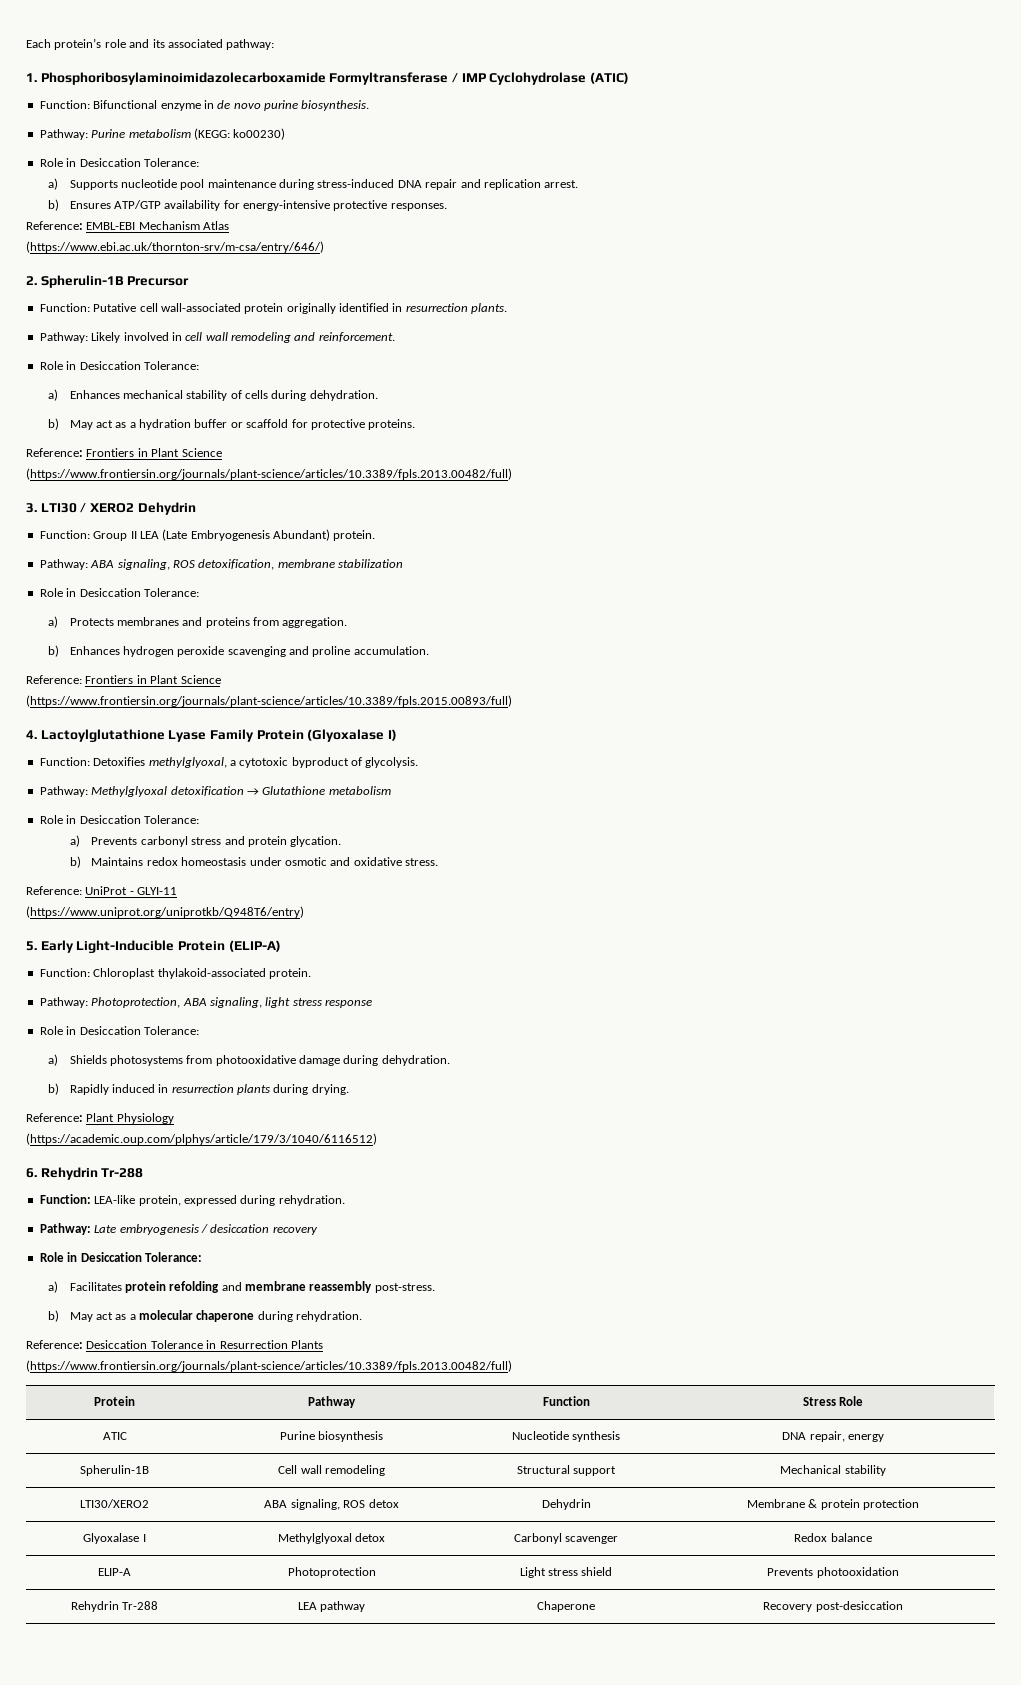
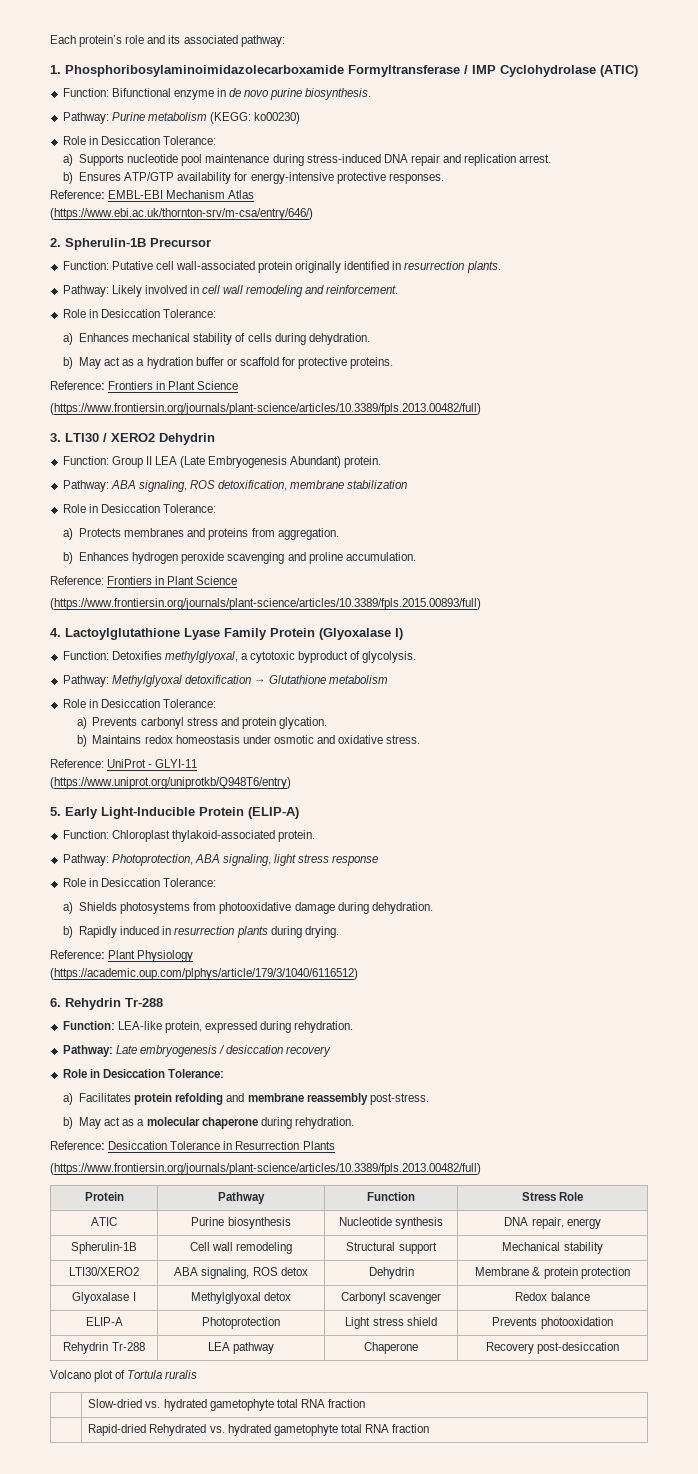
+ Volcano plot of Tortula ruralis
+ | Slow-dried vs. hydrated gametophyte total RNA fraction
+ | Rapid-dried Rehydrated vs. hydrated gametophyte total RNA fraction

